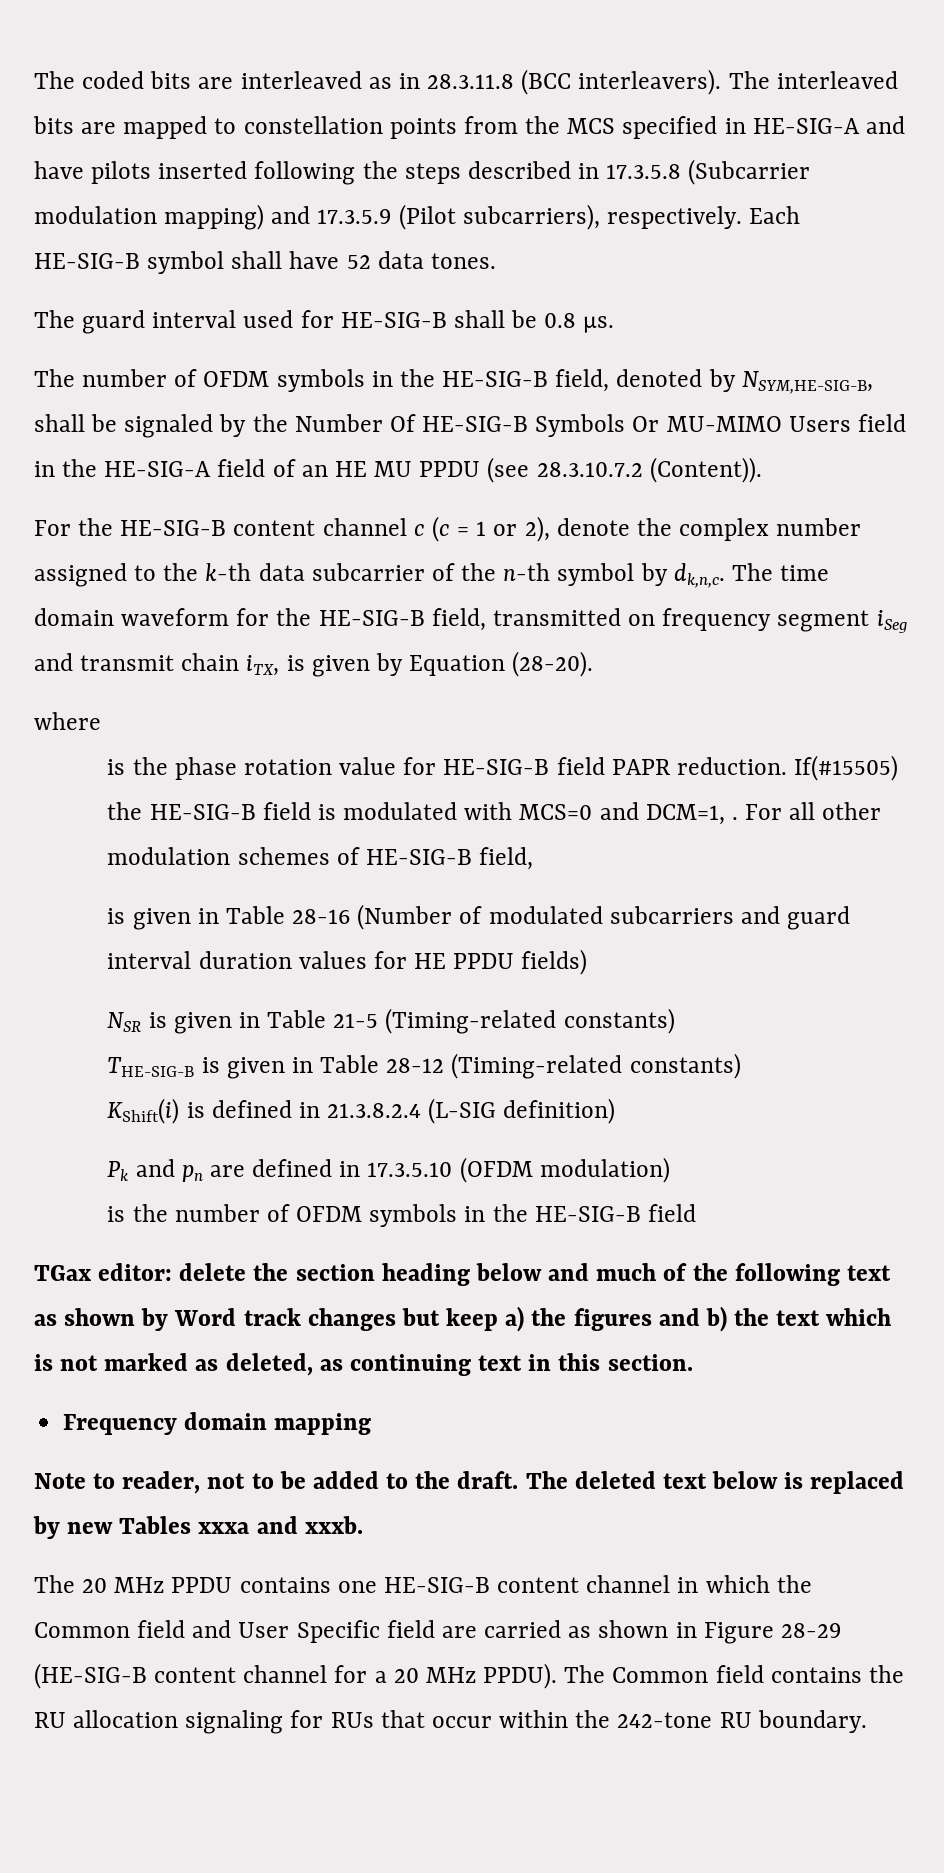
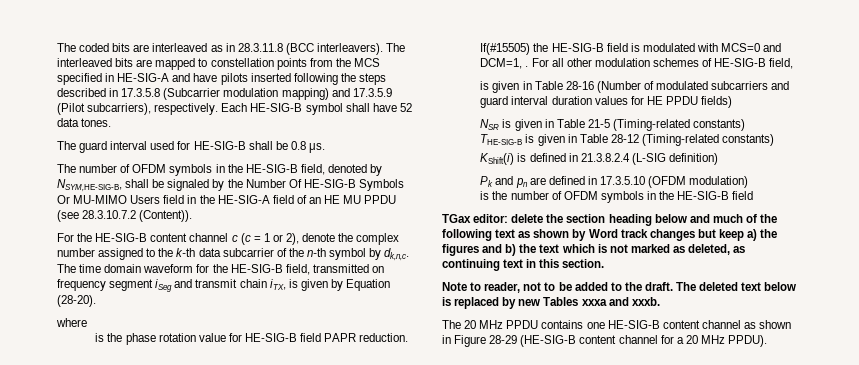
- Frequency domain mapping
- The 20 MHz PPDU contains one HE-SIG-B content channel in which the Common field and User Specific field are carried as shown in Figure 28-29 (HE-SIG-B content channel for a 20 MHz PPDU). The Common field contains the RU allocation signaling for RUs that occur within the 242-tone RU boundary.
+ The 20 MHz PPDU contains one HE-SIG-B content channel as shown in Figure 28-29 (HE-SIG-B content channel for a 20 MHz PPDU).

